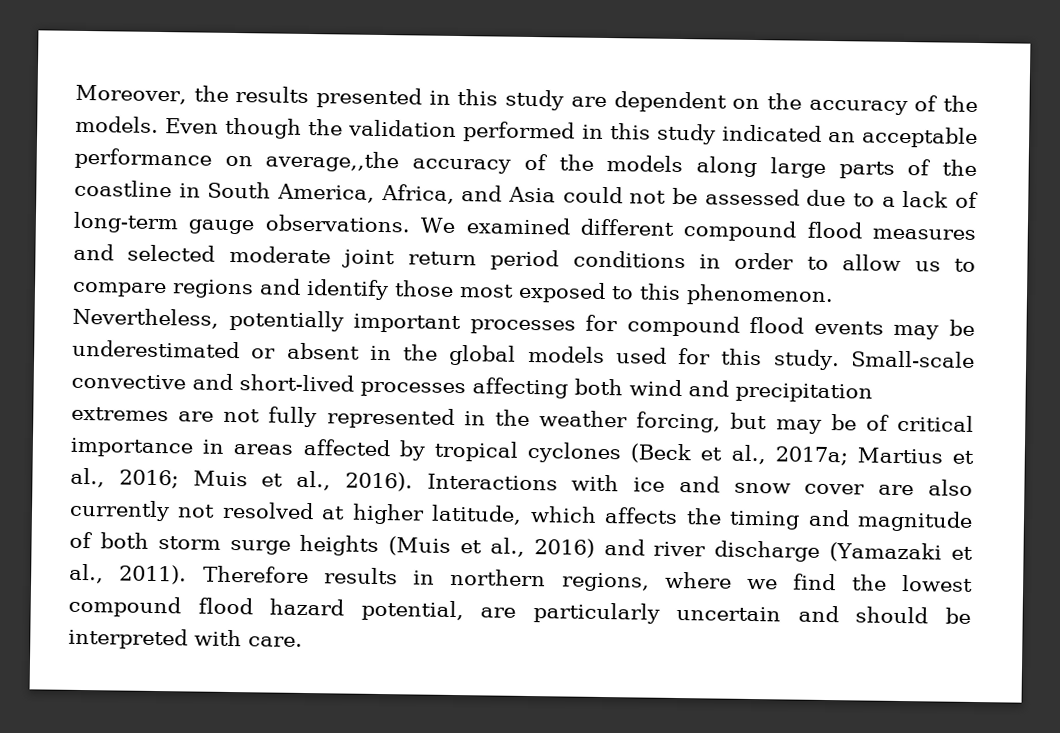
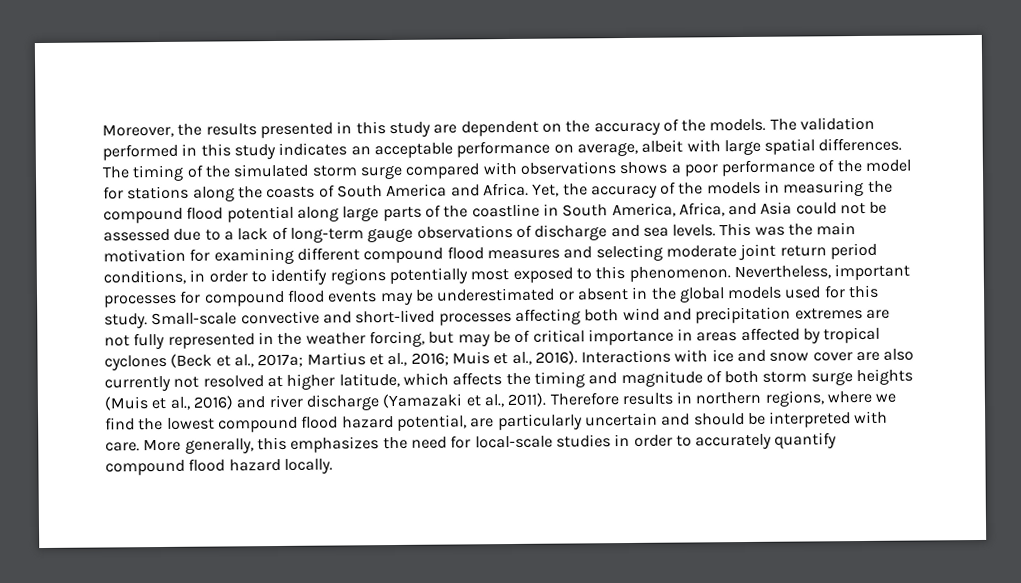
- Even though the validation performed in this study indicated an acceptable performance on average,,the accuracy of the models along large parts of the coastline in South America, Africa, and Asia could not be assessed due to a lack of long-term gauge observations. We examined different compound flood measures and selected moderate joint return period conditions in order to allow us to compare regions and identify those most exposed to this phenomenon.
+ The validation performed in this study indicates an acceptable performance on average, albeit with large spatial differences. The timing of the simulated storm surge compared with observations shows a poor performance of the model for stations along the coasts of South America and Africa. Yet, the accuracy of the models in measuring the compound flood potential along large parts of the coastline in South America, Africa, and Asia could not be assessed due to a lack of long-term gauge observations of discharge and sea levels. This was the main motivation for examining different compound flood measures and selecting moderate joint return period conditions, in order to identify regions potentially most exposed to this phenomenon.
- Nevertheless, potentially important processes for compound flood events may be underestimated or absent in the global models used for this study.
+ Nevertheless, important processes for compound flood events may be underestimated or absent in the global models used for this study.
+ More generally, this emphasizes the need for local-scale studies in order to accurately quantify compound flood hazard locally.

